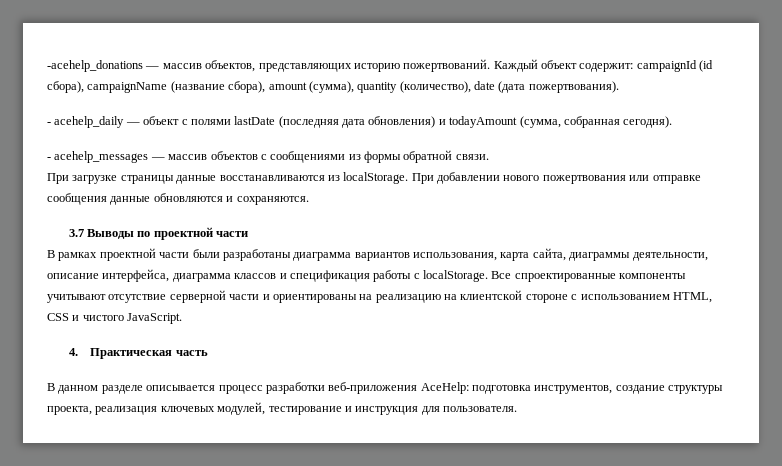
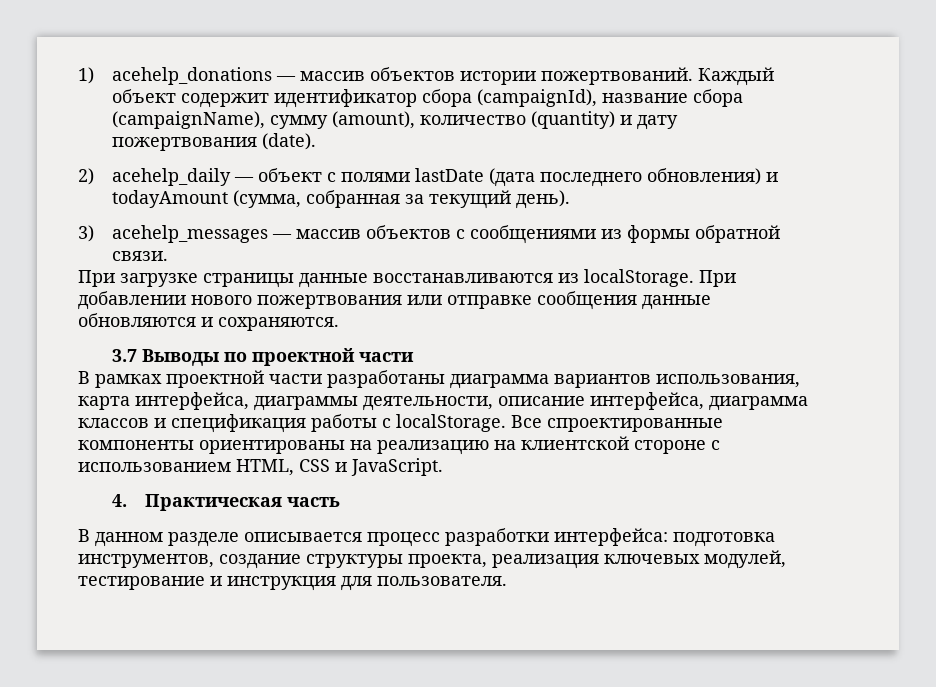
- -acehelp_donations — массив объектов, представляющих историю пожертвований. Каждый объект содержит: campaignId (id сбора), campaignName (название сбора), amount (сумма), quantity (количество), date (дата пожертвования).
- - acehelp_daily — объект с полями lastDate (последняя дата обновления) и todayAmount (сумма, собранная сегодня).
- - acehelp_messages — массив объектов с сообщениями из формы обратной связи.
+ 1) acehelp_donations — массив объектов истории пожертвований. Каждый объект содержит идентификатор сбора (campaignId), название сбора (campaignName), сумму (amount), количество (quantity) и дату пожертвования (date).
+ 2) acehelp_daily — объект с полями lastDate (дата последнего обновления) и todayAmount (сумма, собранная за текущий день).
+ 3) acehelp_messages — массив объектов с сообщениями из формы обратной связи.
- В рамках проектной части были разработаны диаграмма вариантов использования, карта сайта, диаграммы деятельности, описание интерфейса, диаграмма классов и спецификация работы с localStorage.
+ В рамках проектной части разработаны диаграмма вариантов использования, карта интерфейса, диаграммы деятельности, описание интерфейса, диаграмма классов и спецификация работы с localStorage.
- Все спроектированные компоненты учитывают отсутствие серверной части и ориентированы на реализацию на клиентской стороне с использованием HTML, CSS и чистого JavaScript.
+ Все спроектированные компоненты ориентированы на реализацию на клиентской стороне с использованием HTML, CSS и JavaScript.
- В данном разделе описывается процесс разработки веб-приложения AceHelp: подготовка инструментов, создание структуры проекта, реализация ключевых модулей, тестирование и инструкция для пользователя.
+ В данном разделе описывается процесс разработки интерфейса: подготовка инструментов, создание структуры проекта, реализация ключевых модулей, тестирование и инструкция для пользователя.

